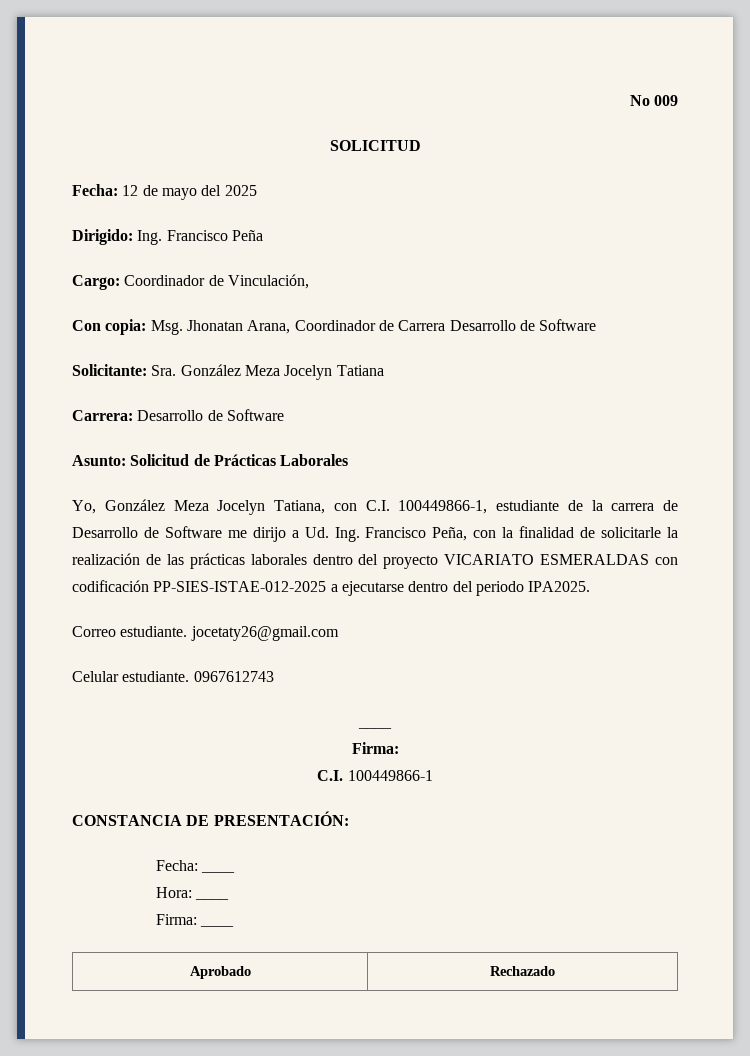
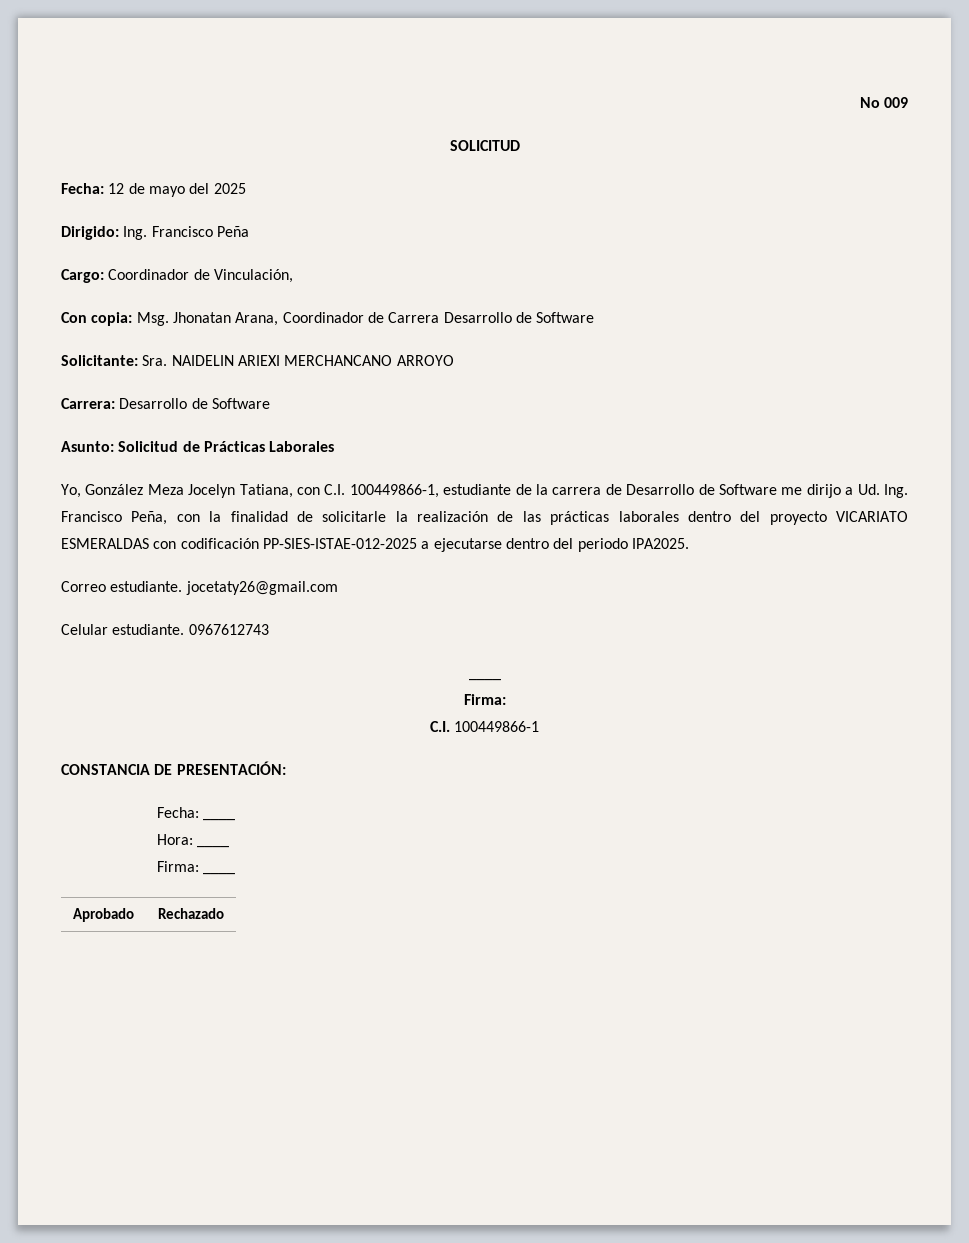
- Solicitante: Sra. González Meza Jocelyn Tatiana
+ Solicitante: Sra. NAIDELIN ARIEXI MERCHANCANO ARROYO

